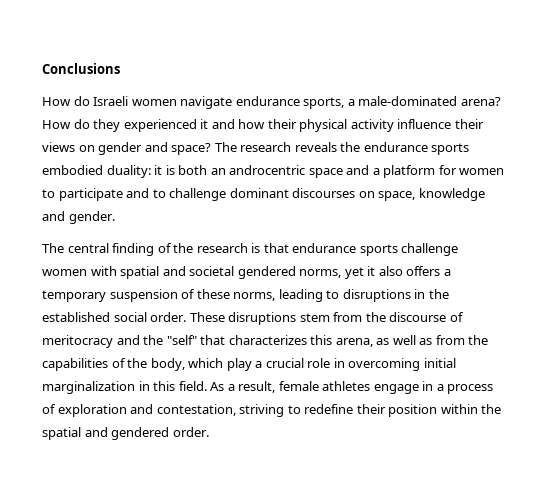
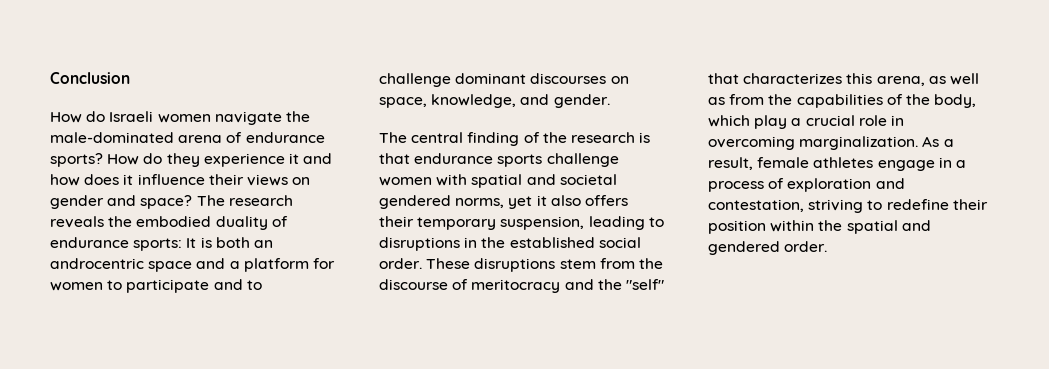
- Conclusions
+ Conclusion
- How do Israeli women navigate endurance sports, a male-dominated arena?
+ How do Israeli women navigate the male-dominated arena of endurance sports?
- How do they experienced it and how their physical activity influence their views on gender and space?
+ How do they experience it and how does it influence their views on gender and space?
- The research reveals the endurance sports embodied duality: it is both an androcentric space and a platform for women to participate and to challenge dominant discourses on space, knowledge and gender.
+ The research reveals the embodied duality of endurance sports: It is both an androcentric space and a platform for women to participate and to challenge dominant discourses on space, knowledge, and gender.
- The central finding of the research is that endurance sports challenge women with spatial and societal gendered norms, yet it also offers a temporary suspension of these norms, leading to disruptions in the established social order.
+ The central finding of the research is that endurance sports challenge women with spatial and societal gendered norms, yet it also offers their temporary suspension, leading to disruptions in the established social order.
- These disruptions stem from the discourse of meritocracy and the "self" that characterizes this arena, as well as from the capabilities of the body, which play a crucial role in overcoming initial marginalization in this field.
+ These disruptions stem from the discourse of meritocracy and the "self" that characterizes this arena, as well as from the capabilities of the body, which play a crucial role in overcoming marginalization.

